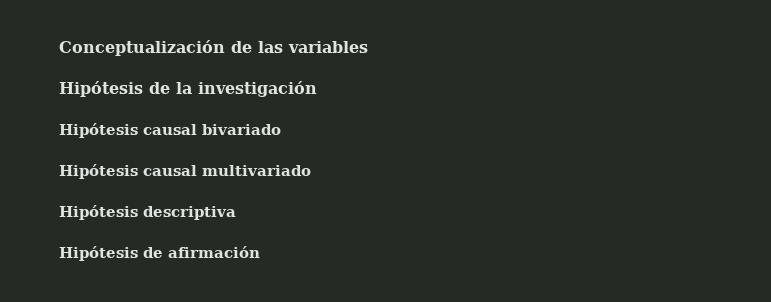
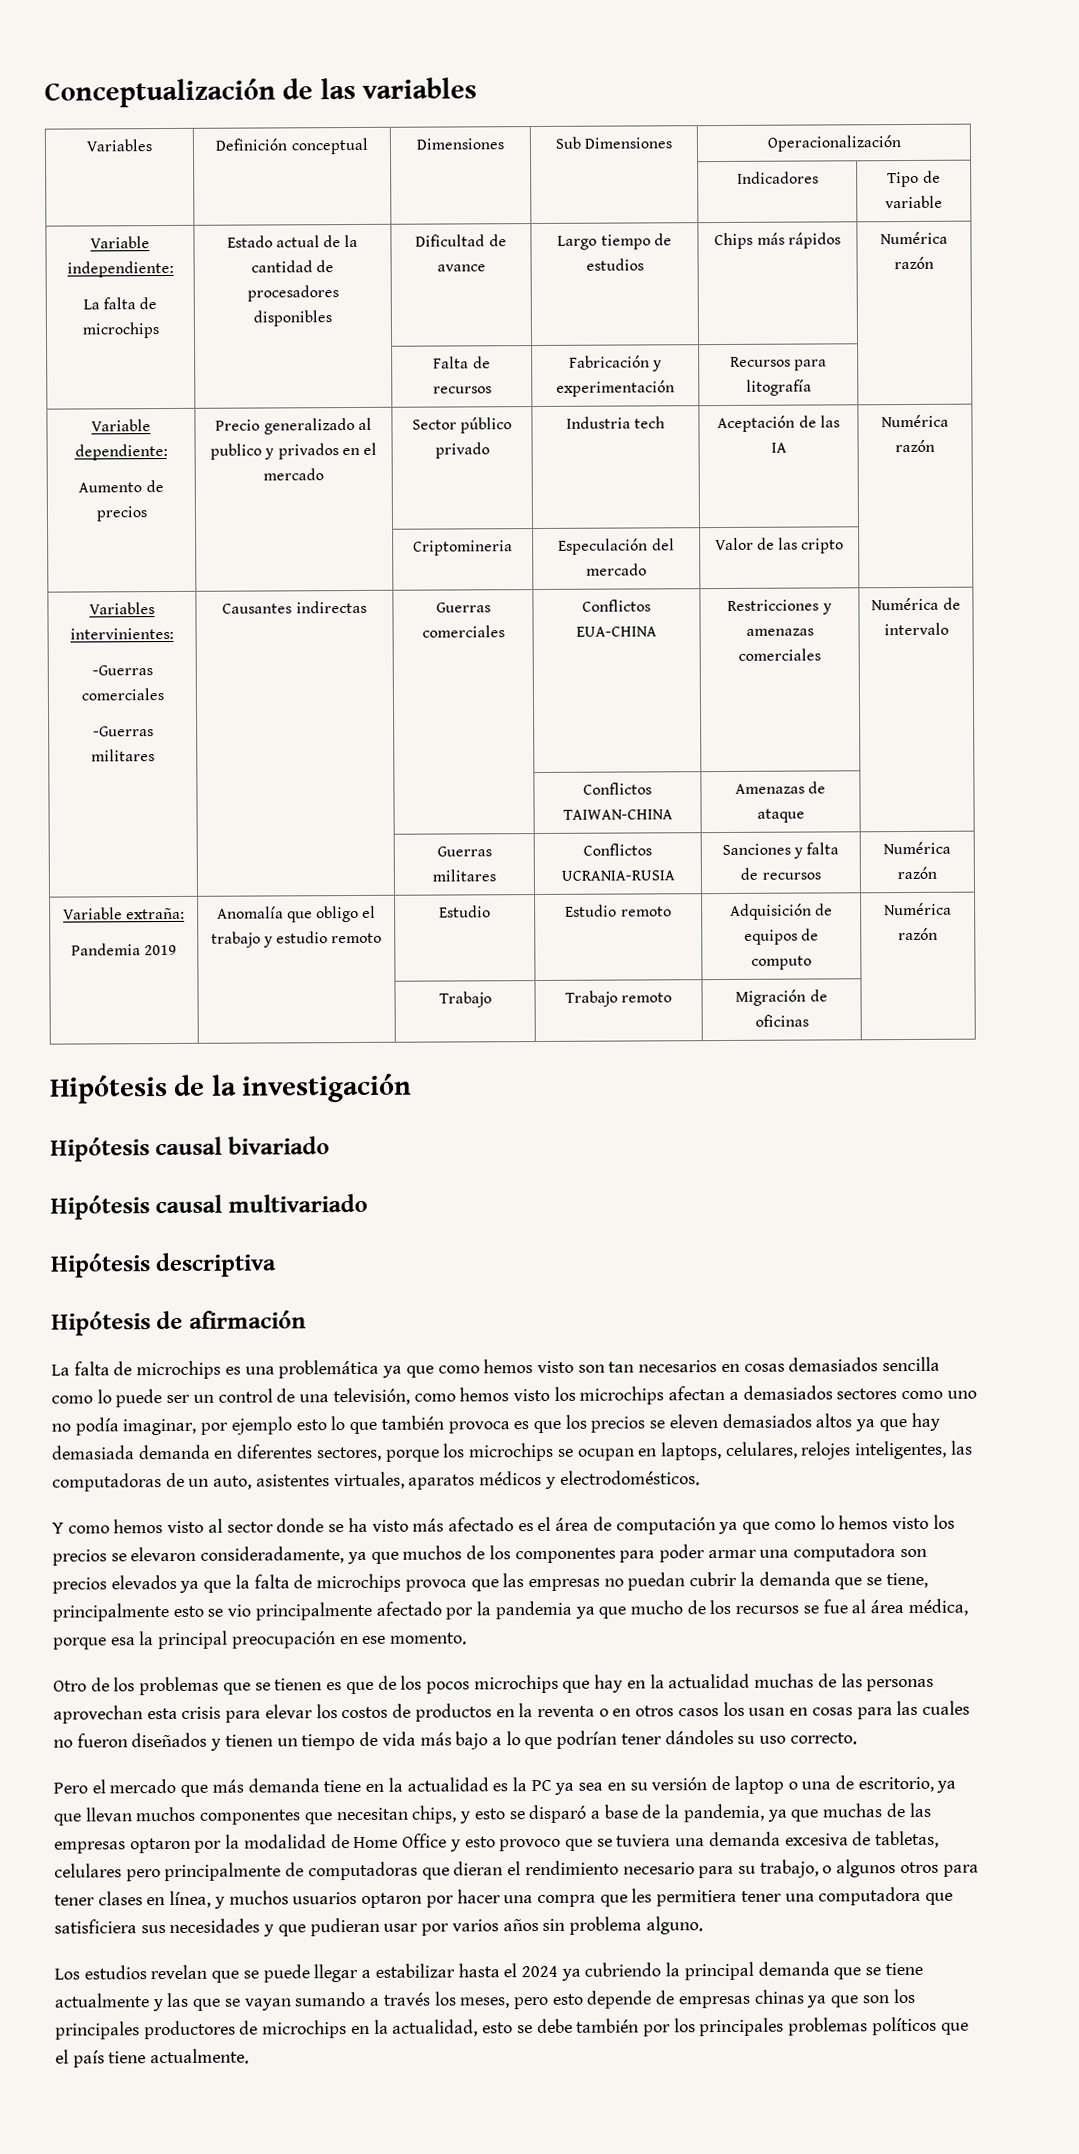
+ Variables | Definición conceptual | Dimensiones | Sub Dimensiones | Operacionalización
+ | | | | Indicadores | Tipo de variable
+ Variable independiente:
+ La falta de microchips | Estado actual de la cantidad de procesadores disponibles | Dificultad de avance | Largo tiempo de estudios | Chips más rápidos | Numérica razón
+ | | Falta de recursos | Fabricación y experimentación | Recursos para litografía |
+ Variable dependiente:
+ Aumento de precios | Precio generalizado al publico y privados en el mercado | Sector público privado | Industria tech | Aceptación de las IA | Numérica razón
+ | | Criptomineria | Especulación del mercado | Valor de las cripto |
+ Variables intervinientes:
+ -Guerras comerciales
+ -Guerras militares | Causantes indirectas | Guerras comerciales | Conflictos EUA-CHINA | Restricciones y amenazas comerciales | Numérica de intervalo
+ | | | Conflictos TAIWAN-CHINA | Amenazas de ataque |
+ | | Guerras militares | Conflictos UCRANIA-RUSIA | Sanciones y falta de recursos | Numérica razón
+ Variable extraña:
+ Pandemia 2019 | Anomalía que obligo el trabajo y estudio remoto | Estudio | Estudio remoto | Adquisición de equipos de computo | Numérica razón
+ | | Trabajo | Trabajo remoto | Migración de oficinas |
+ La falta de microchips es una problemática ya que como hemos visto son tan necesarios en cosas demasiados sencilla como lo puede ser un control de una televisión, como hemos visto los microchips afectan a demasiados sectores como uno no podía imaginar, por ejemplo esto lo que también provoca es que los precios se eleven demasiados altos ya que hay demasiada demanda en diferentes sectores, porque los microchips se ocupan en laptops, celulares, relojes inteligentes, las computadoras de un auto, asistentes virtuales, aparatos médicos y electrodomésticos.
+ Y como hemos visto al sector donde se ha visto más afectado es el área de computación ya que como lo hemos visto los precios se elevaron consideradamente, ya que muchos de los componentes para poder armar una computadora son precios elevados ya que la falta de microchips provoca que las empresas no puedan cubrir la demanda que se tiene, principalmente esto se vio principalmente afectado por la pandemia ya que mucho de los recursos se fue al área médica, porque esa la principal preocupación en ese momento.
+ Otro de los problemas que se tienen es que de los pocos microchips que hay en la actualidad muchas de las personas aprovechan esta crisis para elevar los costos de productos en la reventa o en otros casos los usan en cosas para las cuales no fueron diseñados y tienen un tiempo de vida más bajo a lo que podrían tener dándoles su uso correcto.
+ Pero el mercado que más demanda tiene en la actualidad es la PC ya sea en su versión de laptop o una de escritorio, ya que llevan muchos componentes que necesitan chips, y esto se disparó a base de la pandemia, ya que muchas de las empresas optaron por la modalidad de Home Office y esto provoco que se tuviera una demanda excesiva de tabletas, celulares pero principalmente de computadoras que dieran el rendimiento necesario para su trabajo, o algunos otros para tener clases en línea, y muchos usuarios optaron por hacer una compra que les permitiera tener una computadora que satisficiera sus necesidades y que pudieran usar por varios años sin problema alguno.
+ Los estudios revelan que se puede llegar a estabilizar hasta el 2024 ya cubriendo la principal demanda que se tiene actualmente y las que se vayan sumando a través los meses, pero esto depende de empresas chinas ya que son los principales productores de microchips en la actualidad, esto se debe también por los principales problemas políticos que el país tiene actualmente.

